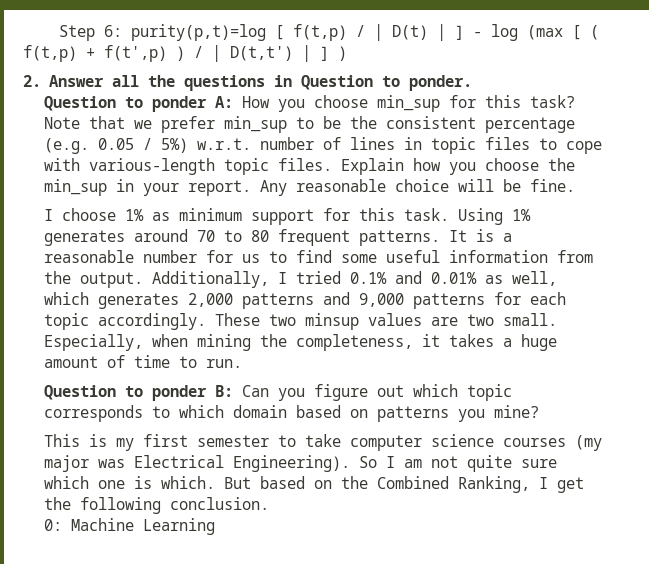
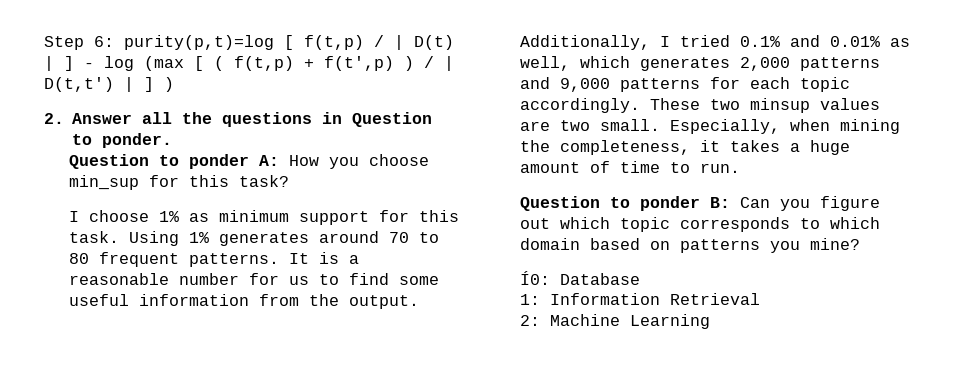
- Note that we prefer min_sup to be the consistent percentage (e.g. 0.05 / 5%) w.r.t. number of lines in topic files to cope with various-length topic files. Explain how you choose the min_sup in your report. Any reasonable choice will be fine.
- This is my first semester to take computer science courses (my major was Electrical Engineering). So I am not quite sure which one is which. But based on the Combined Ranking, I get the following conclusion.
- 0: Machine Learning
+ Í0: Database
+ 1: Information Retrieval
+ 2: Machine Learning

